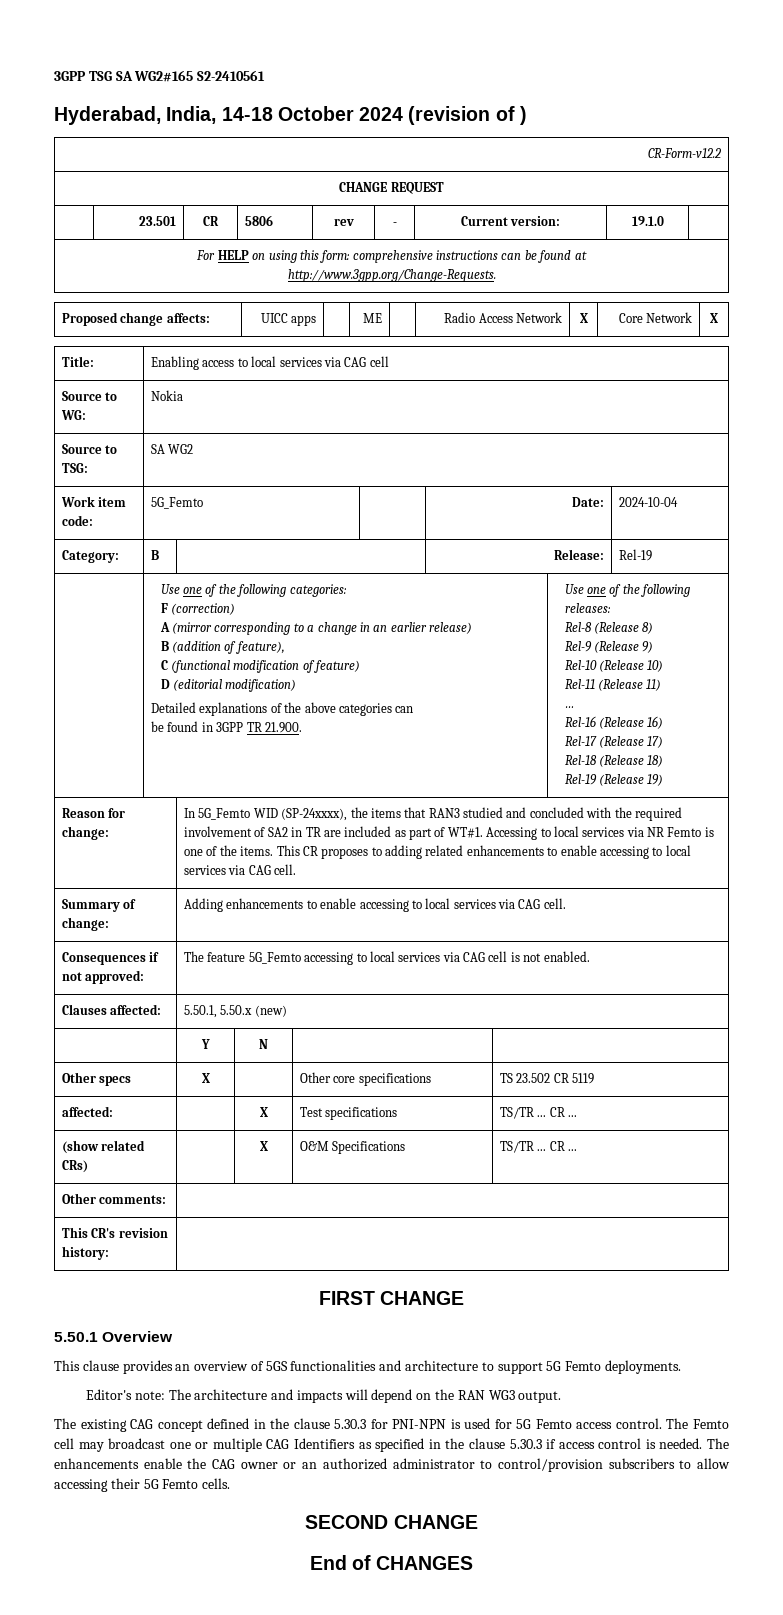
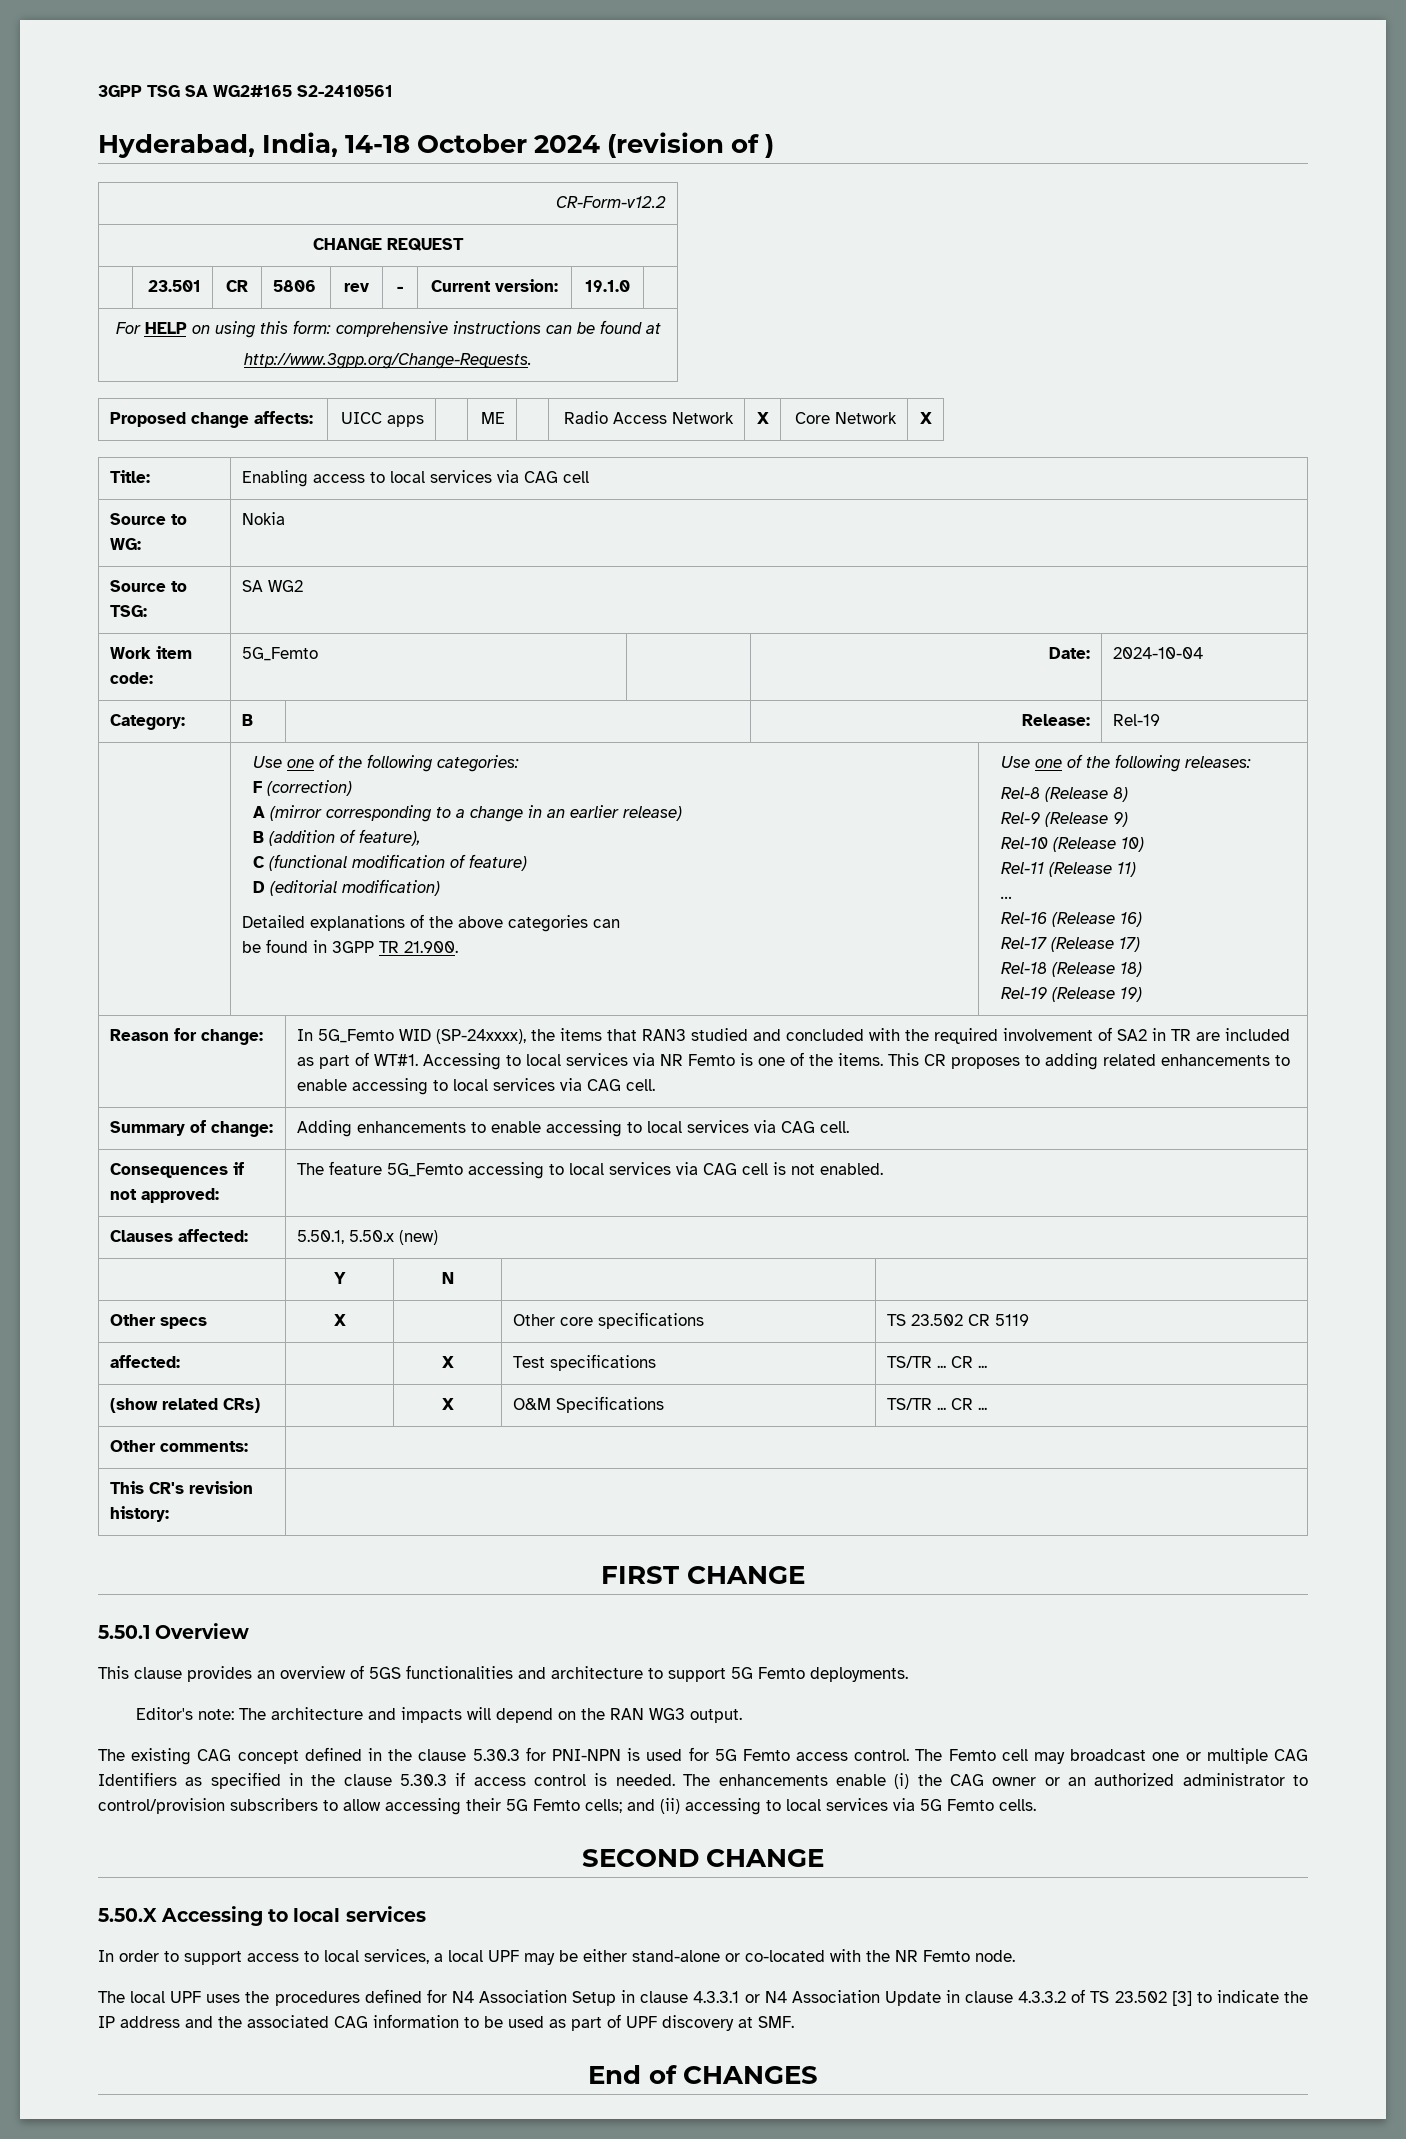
- The enhancements enable the CAG owner or an authorized administrator to control/provision subscribers to allow accessing their 5G Femto cells.
+ The enhancements enable (i) the CAG owner or an authorized administrator to control/provision subscribers to allow accessing their 5G Femto cells; and (ii) accessing to local services via 5G Femto cells.
  SECOND CHANGE
+ 5.50.X Accessing to local services
+ In order to support access to local services, a local UPF may be either stand-alone or co-located with the NR Femto node.
+ The local UPF uses the procedures defined for N4 Association Setup in clause 4.3.3.1 or N4 Association Update in clause 4.3.3.2 of TS 23.502 [3] to indicate the IP address and the associated CAG information to be used as part of UPF discovery at SMF.

